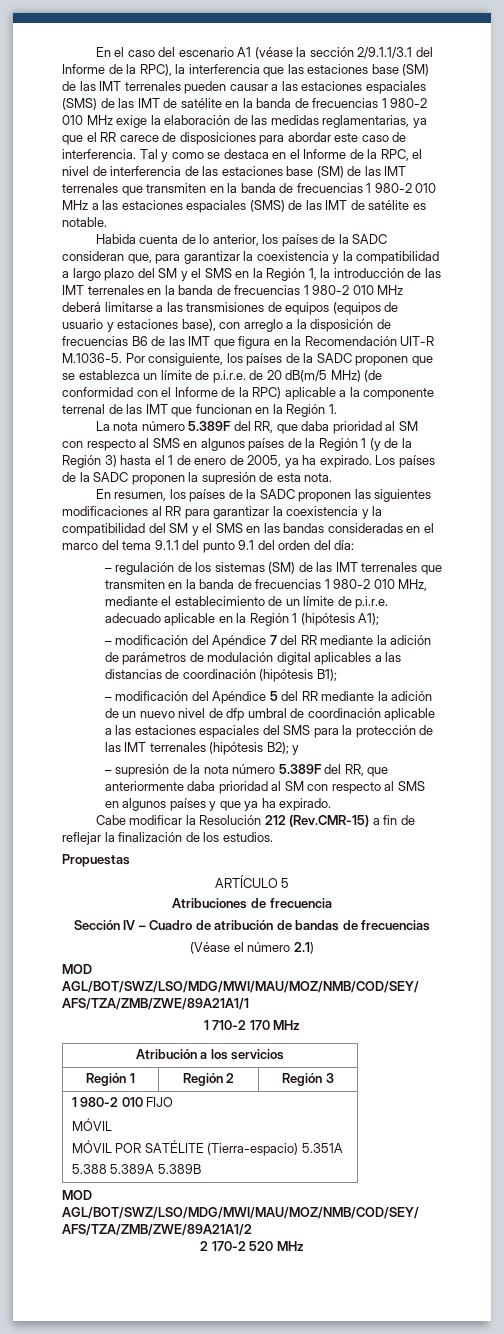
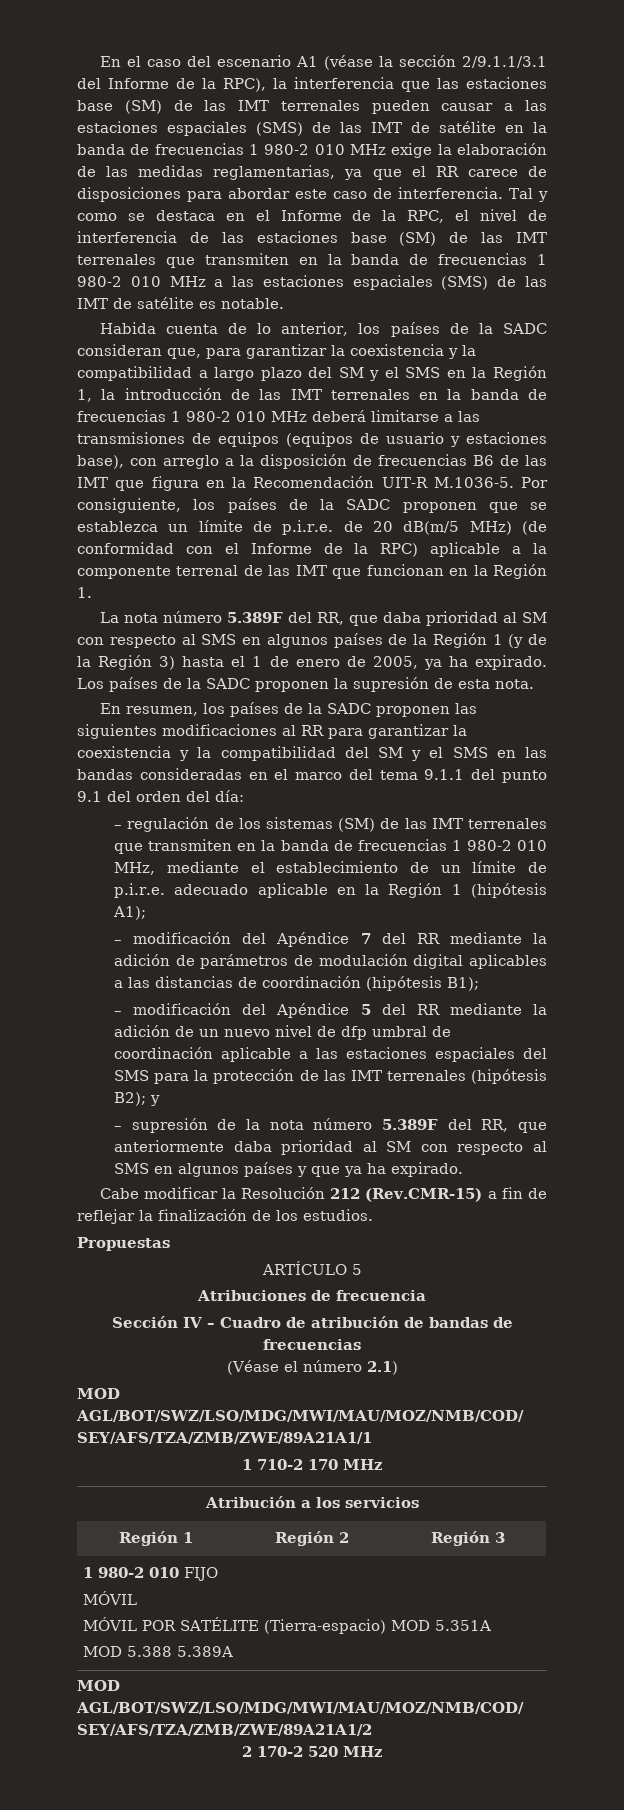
  1 980-2 010 FIJO
  MÓVIL
- MÓVIL POR SATÉLITE (Tierra-espacio) 5.351A
- 5.388 5.389A 5.389B
+ MÓVIL POR SATÉLITE (Tierra-espacio) MOD 5.351A
+ MOD 5.388 5.389A

